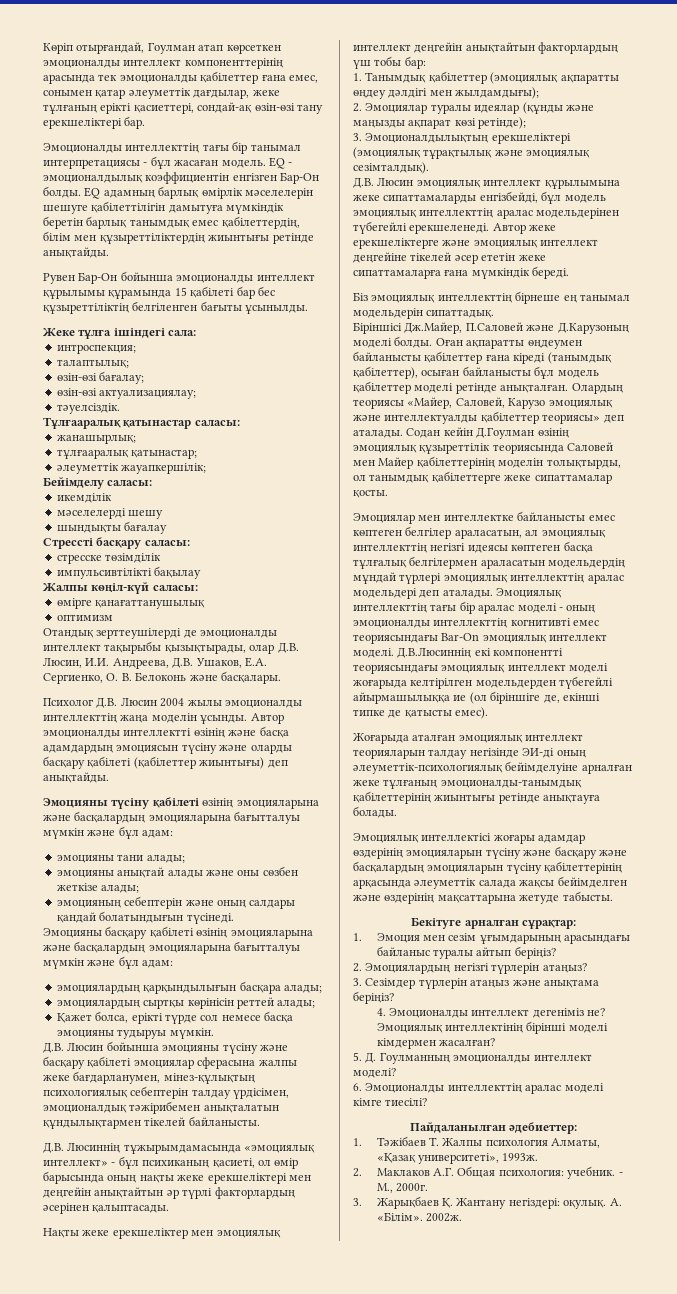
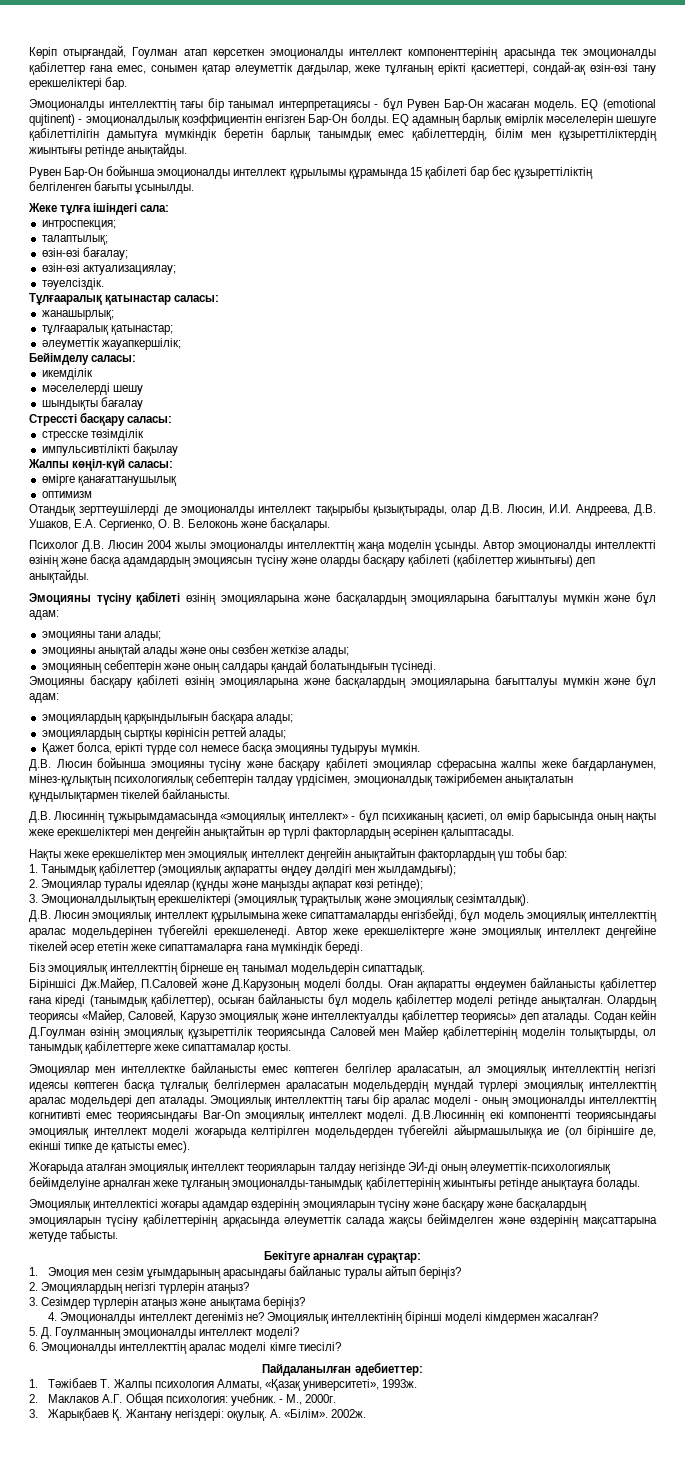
- Эмоционалды интеллекттің тағы бір танымал интерпретациясы - бұл жасаған модель.
+ Эмоционалды интеллекттің тағы бір танымал интерпретациясы - бұл Рувен Бар-Он жасаған модель.
- EQ - эмоционалдылық коэффициентін енгізген Бар-Он болды.
+ EQ (emotional qujtinent) - эмоционалдылық коэффициентін енгізген Бар-Он болды.

